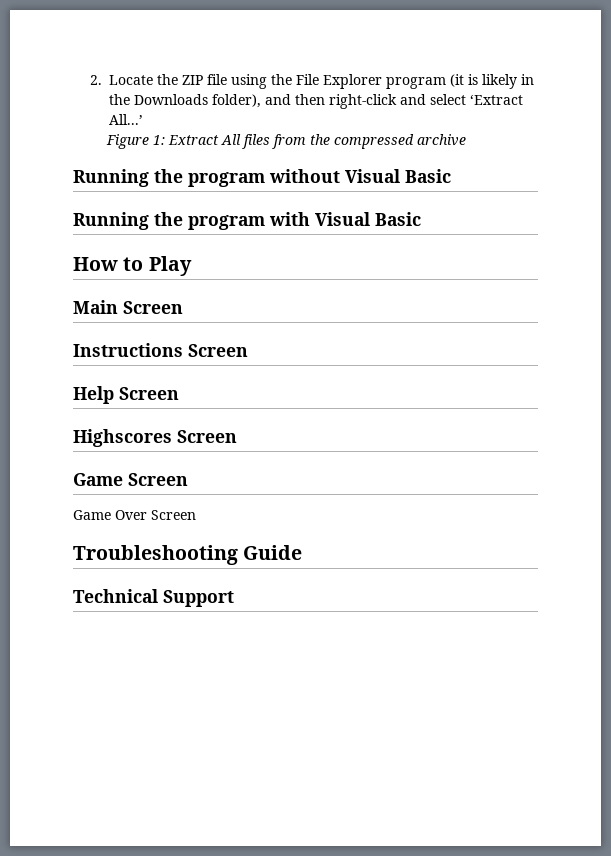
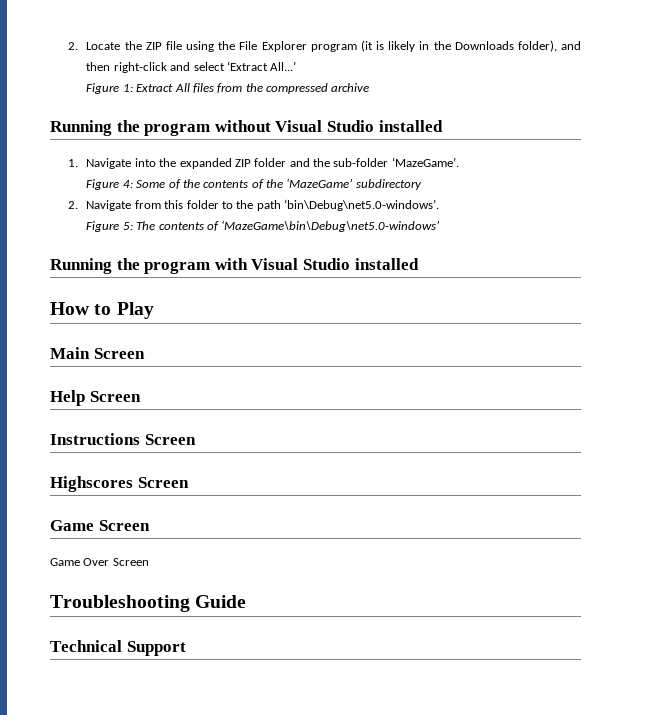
- Running the program without Visual Basic
+ Running the program without Visual Studio installed
+ 1. Navigate into the expanded ZIP folder and the sub-folder ‘MazeGame’.
+ Figure 4: Some of the contents of the ‘MazeGame’ subdirectory
+ 2. Navigate from this folder to the path ‘bin\Debug\net5.0-windows’.
+ Figure 5: The contents of ‘MazeGame\bin\Debug\net5.0-windows’
- Running the program with Visual Basic
+ Running the program with Visual Studio installed
+ Help Screen
  Instructions Screen
- Help Screen

